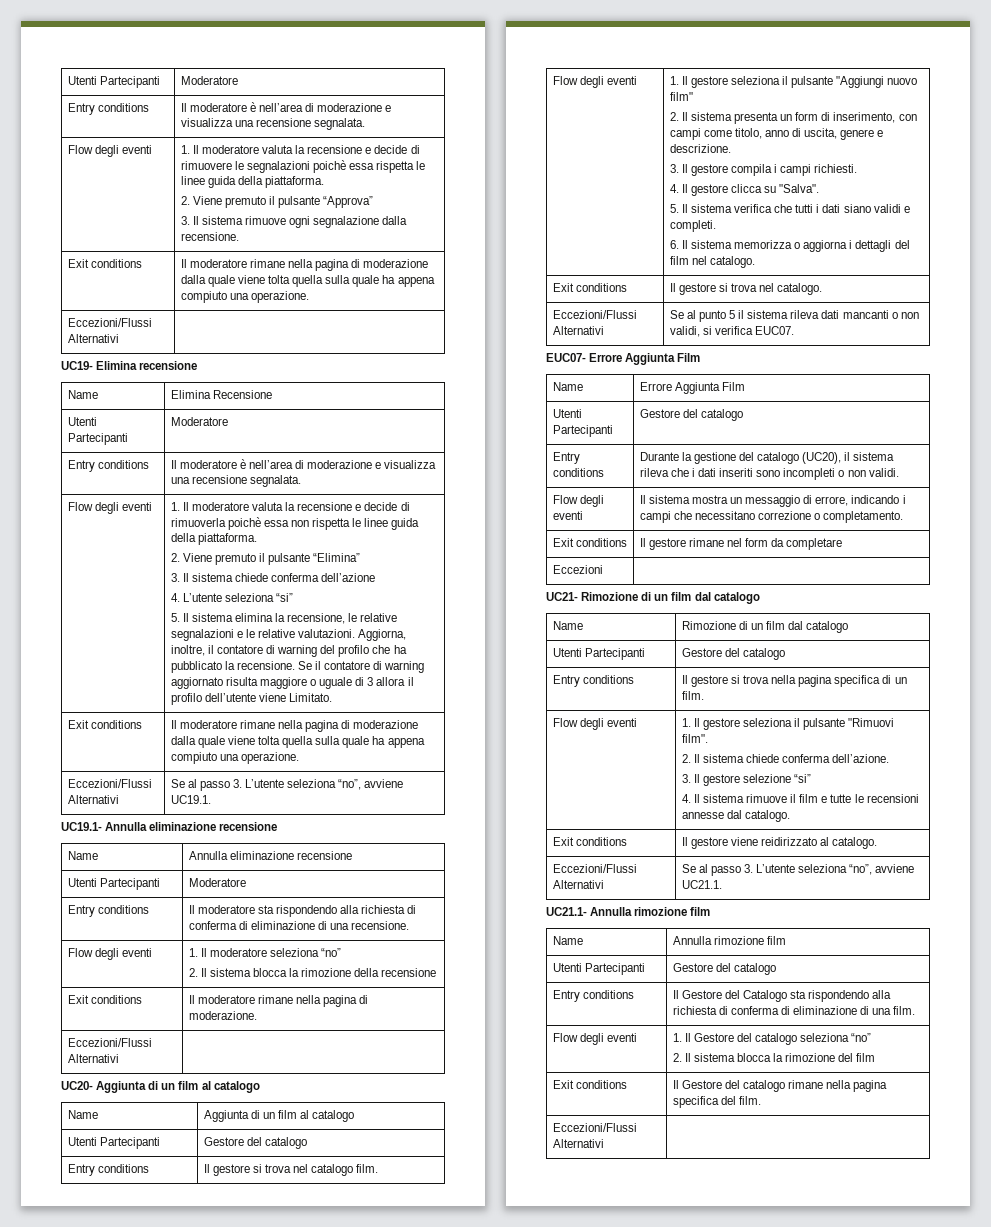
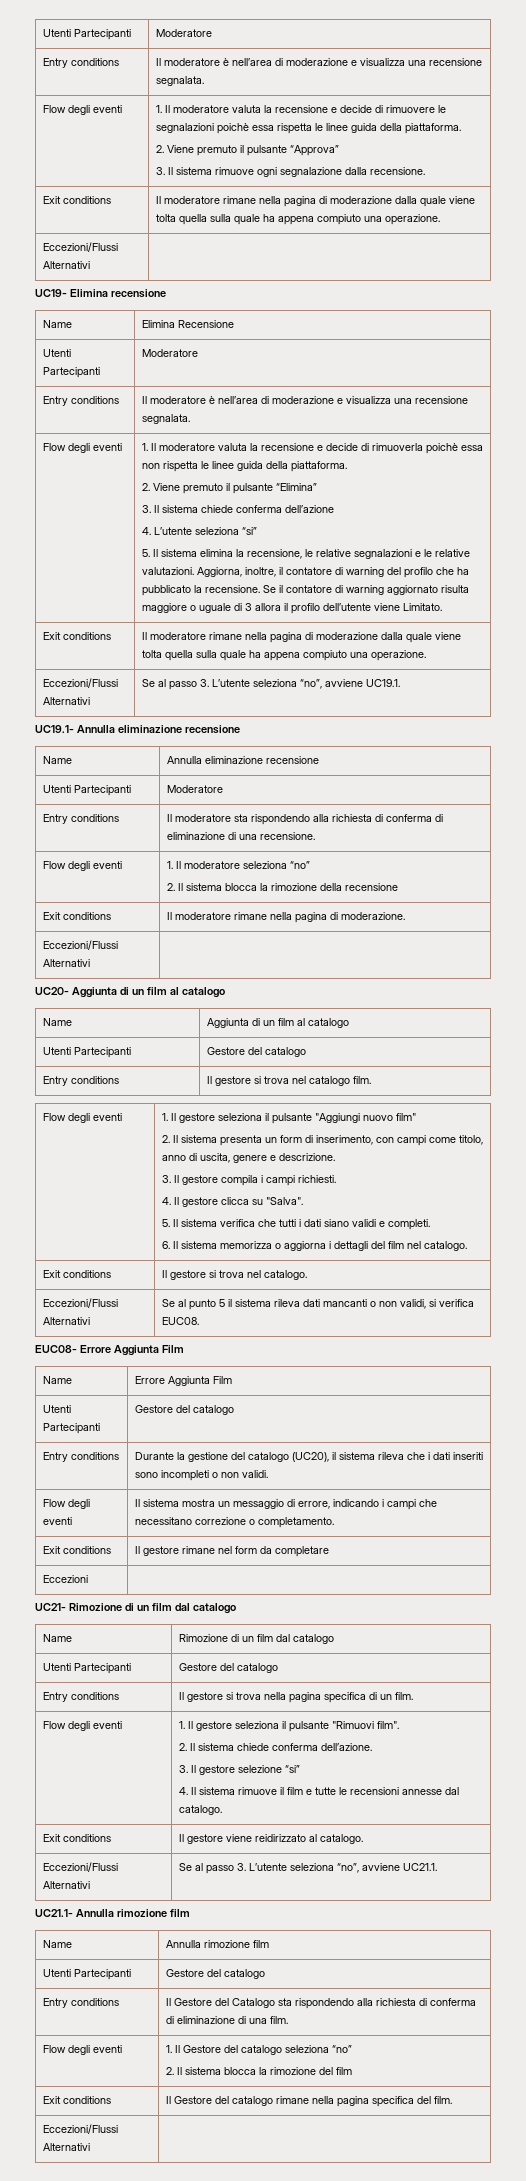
- Eccezioni/Flussi Alternativi | Se al punto 5 il sistema rileva dati mancanti o non validi, si verifica EUC07.
- EUC07- Errore Aggiunta Film
+ Eccezioni/Flussi Alternativi | Se al punto 5 il sistema rileva dati mancanti o non validi, si verifica EUC08.
+ EUC08- Errore Aggiunta Film

